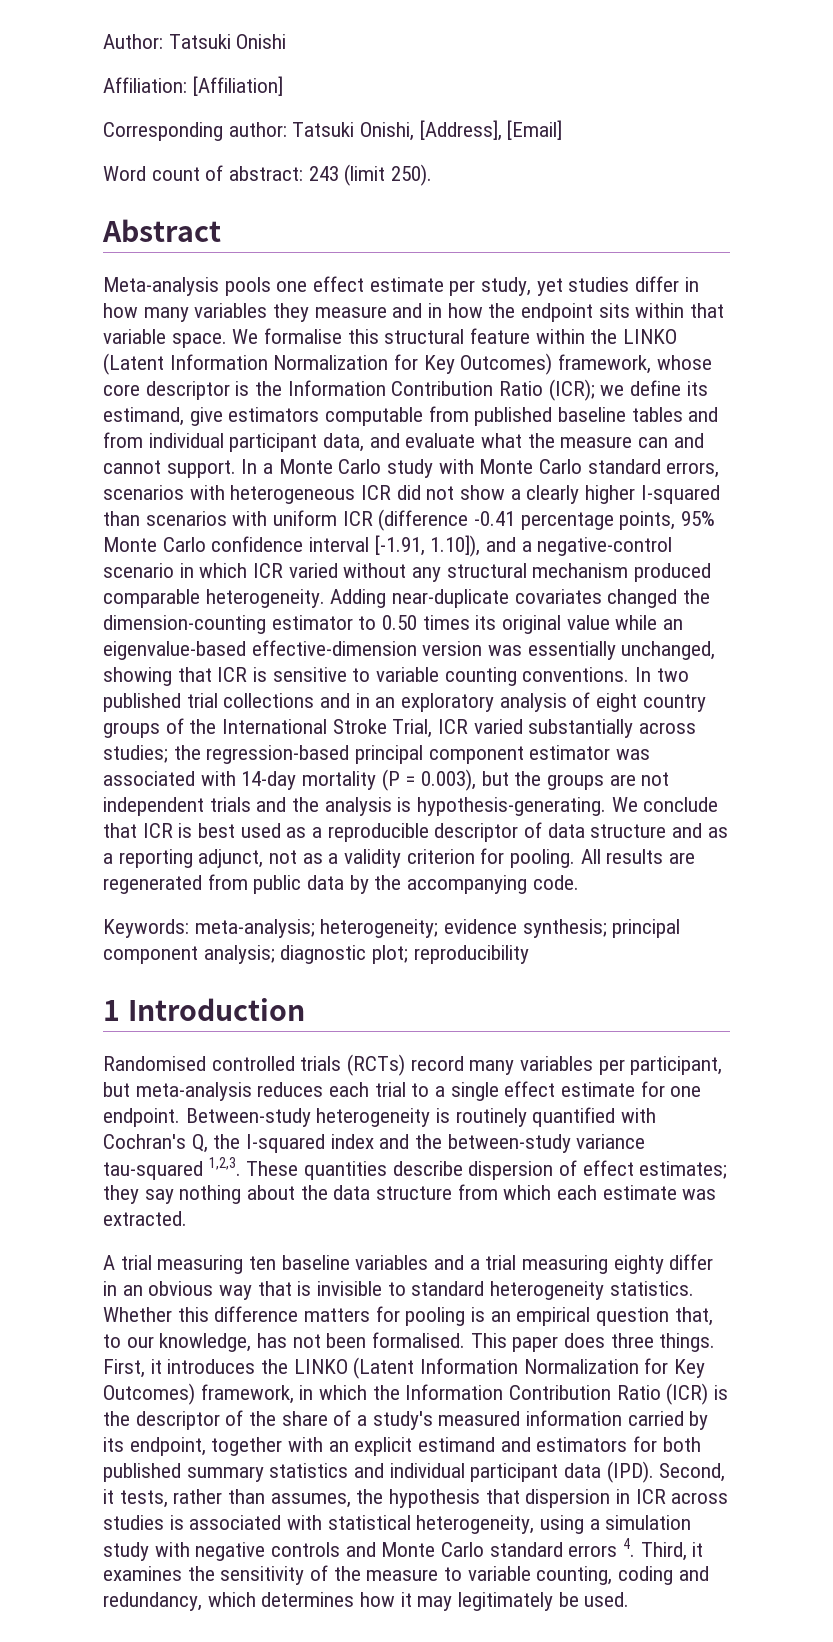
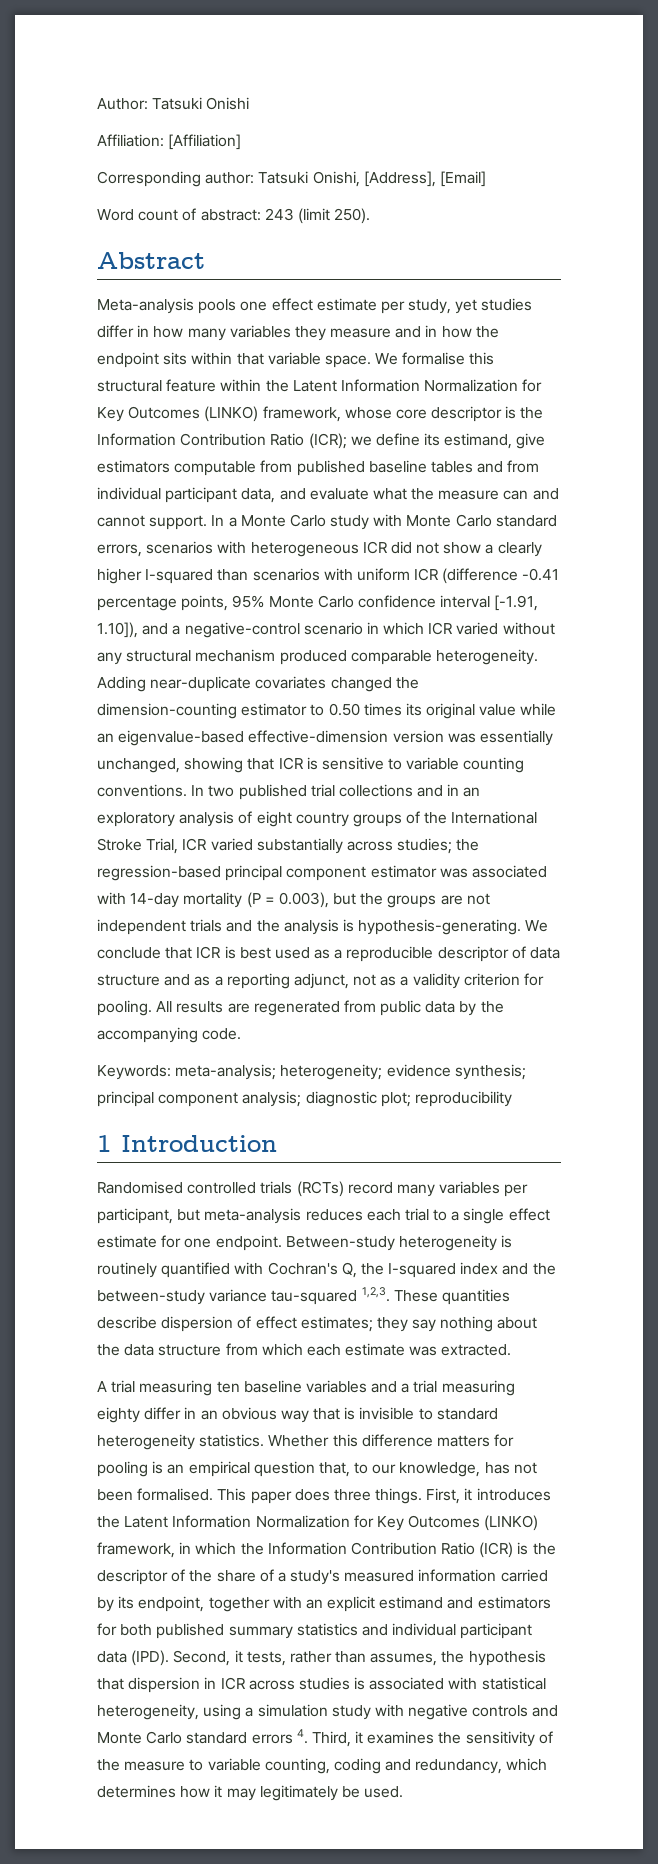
- We formalise this structural feature within the LINKO (Latent Information Normalization for Key Outcomes) framework, whose core descriptor is the Information Contribution Ratio (ICR); we define its estimand, give estimators computable from published baseline tables and from individual participant data, and evaluate what the measure can and cannot support.
+ We formalise this structural feature within the Latent Information Normalization for Key Outcomes (LINKO) framework, whose core descriptor is the Information Contribution Ratio (ICR); we define its estimand, give estimators computable from published baseline tables and from individual participant data, and evaluate what the measure can and cannot support.
- First, it introduces the LINKO (Latent Information Normalization for Key Outcomes) framework, in which the Information Contribution Ratio (ICR) is the descriptor of the share of a study's measured information carried by its endpoint, together with an explicit estimand and estimators for both published summary statistics and individual participant data (IPD).
+ First, it introduces the Latent Information Normalization for Key Outcomes (LINKO) framework, in which the Information Contribution Ratio (ICR) is the descriptor of the share of a study's measured information carried by its endpoint, together with an explicit estimand and estimators for both published summary statistics and individual participant data (IPD).

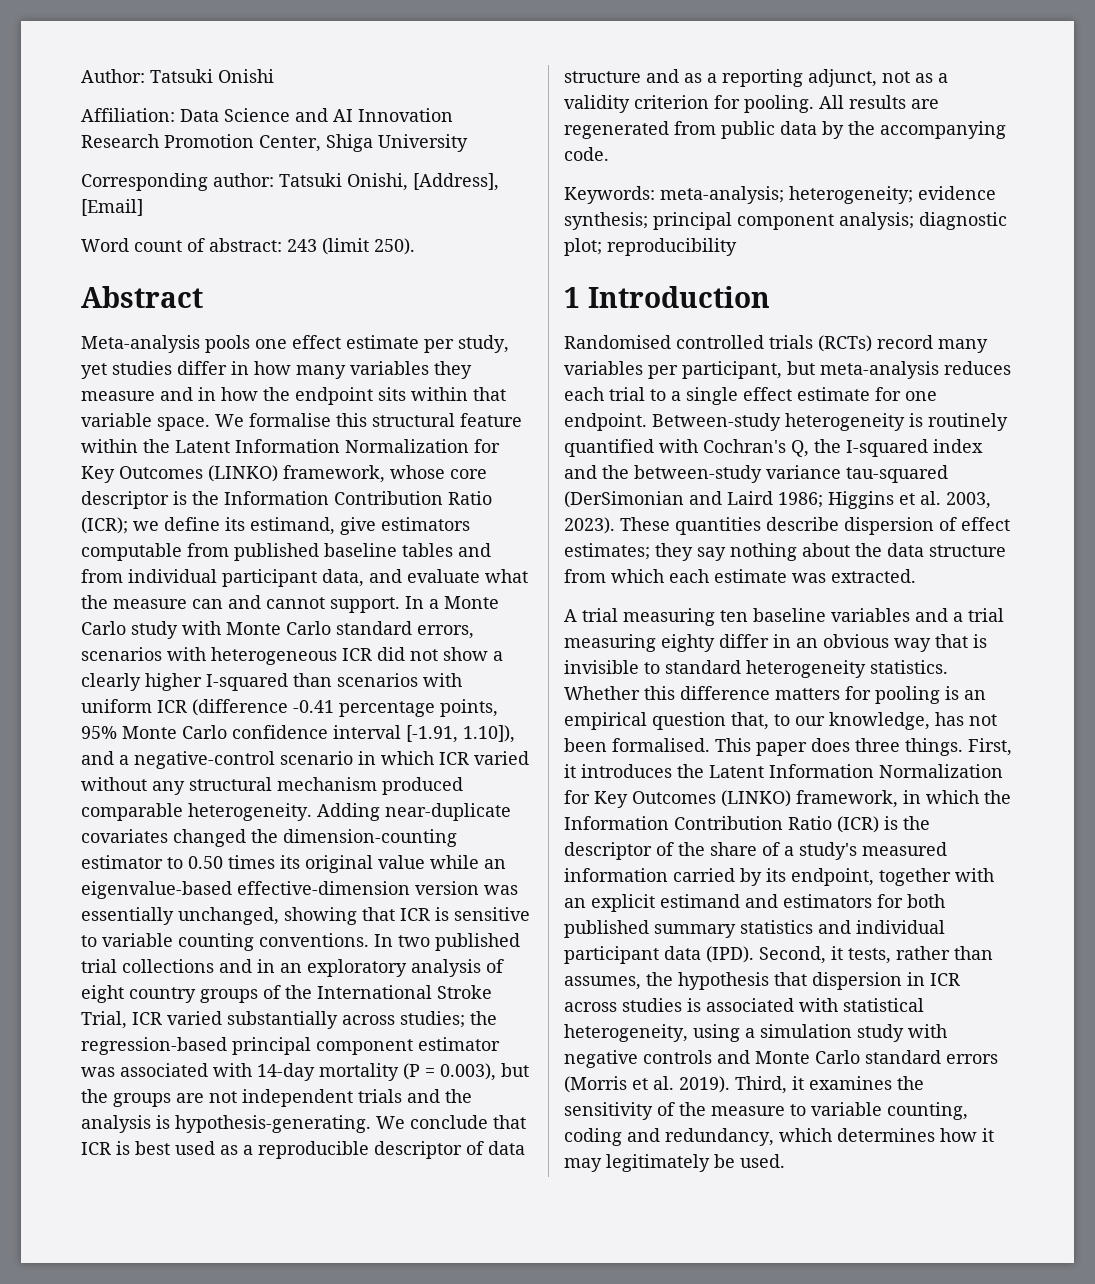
- Affiliation: [Affiliation]
+ Affiliation: Data Science and AI Innovation Research Promotion Center, Shiga University
- Between-study heterogeneity is routinely quantified with Cochran's Q, the I-squared index and the between-study variance tau-squared 1,2,3.
+ Between-study heterogeneity is routinely quantified with Cochran's Q, the I-squared index and the between-study variance tau-squared (DerSimonian and Laird 1986; Higgins et al. 2003, 2023).
- Second, it tests, rather than assumes, the hypothesis that dispersion in ICR across studies is associated with statistical heterogeneity, using a simulation study with negative controls and Monte Carlo standard errors 4. Third, it examines the sensitivity of the measure to variable counting, coding and redundancy, which determines how it may legitimately be used.
+ Second, it tests, rather than assumes, the hypothesis that dispersion in ICR across studies is associated with statistical heterogeneity, using a simulation study with negative controls and Monte Carlo standard errors (Morris et al. 2019). Third, it examines the sensitivity of the measure to variable counting, coding and redundancy, which determines how it may legitimately be used.

